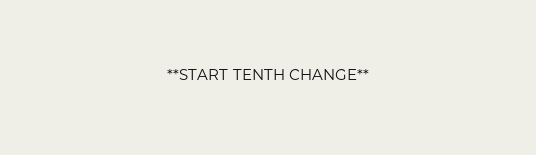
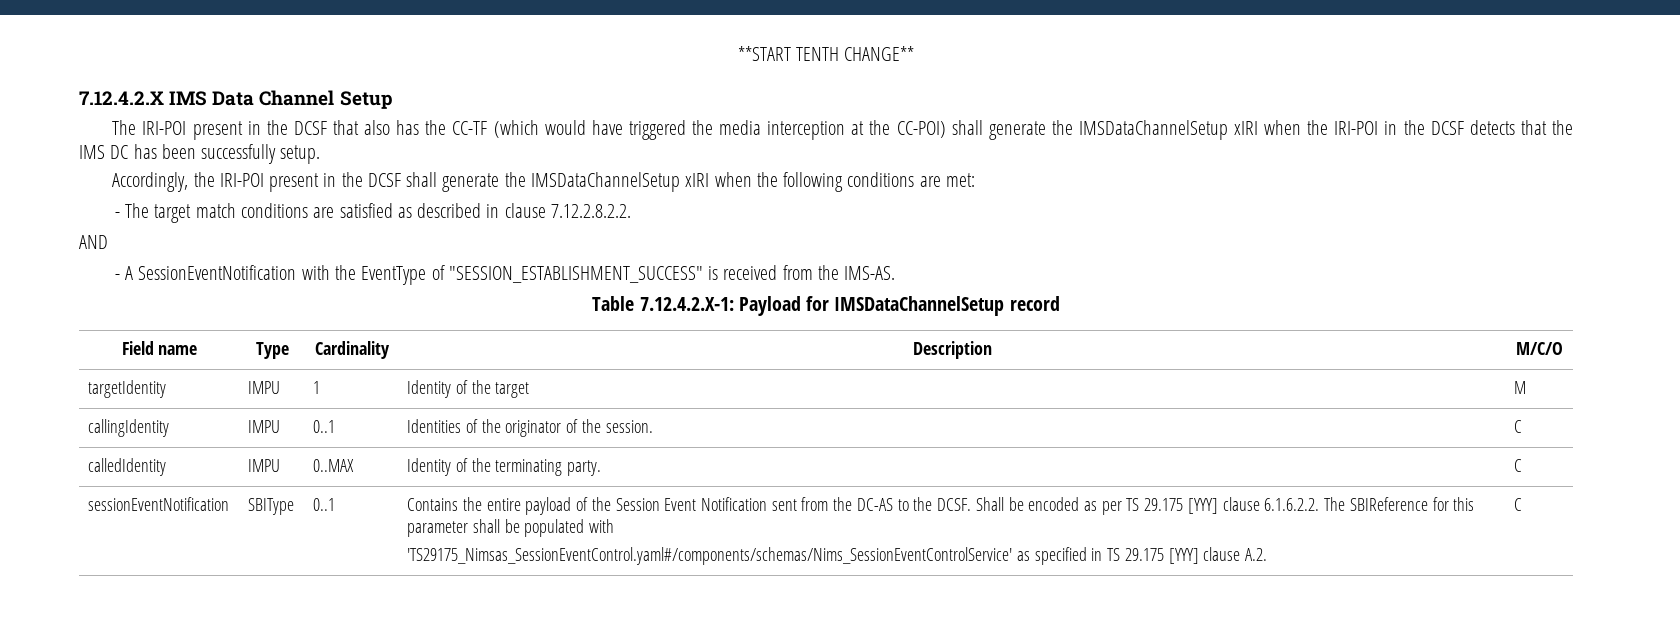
+ 7.12.4.2.X IMS Data Channel Setup
+ The IRI-POI present in the DCSF that also has the CC-TF (which would have triggered the media interception at the CC-POI) shall generate the IMSDataChannelSetup xIRI when the IRI-POI in the DCSF detects that the IMS DC has been successfully setup.
+ Accordingly, the IRI-POI present in the DCSF shall generate the IMSDataChannelSetup xIRI when the following conditions are met:
+ - The target match conditions are satisfied as described in clause 7.12.2.8.2.2.
+ AND
+ - A SessionEventNotification with the EventType of "SESSION_ESTABLISHMENT_SUCCESS" is received from the IMS-AS.
+ Table 7.12.4.2.X-1: Payload for IMSDataChannelSetup record
+ Field name | Type | Cardinality | Description | M/C/O
+ targetIdentity | IMPU | 1 | Identity of the target | M
+ callingIdentity | IMPU | 0..1 | Identities of the originator of the session. | C
+ calledIdentity | IMPU | 0..MAX | Identity of the terminating party. | C
+ sessionEventNotification | SBIType | 0..1 | Contains the entire payload of the Session Event Notification sent from the DC-AS to the DCSF. Shall be encoded as per TS 29.175 [YYY] clause 6.1.6.2.2. The SBIReference for this parameter shall be populated with
+ 'TS29175_Nimsas_SessionEventControl.yaml#/components/schemas/Nims_SessionEventControlService' as specified in TS 29.175 [YYY] clause A.2. | C

